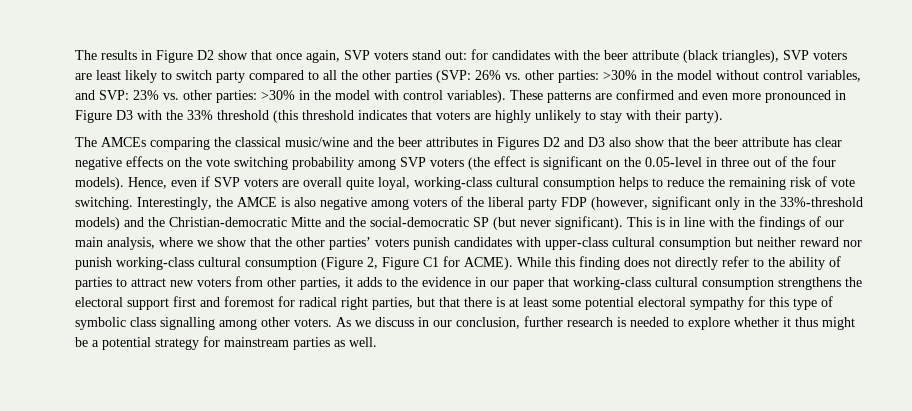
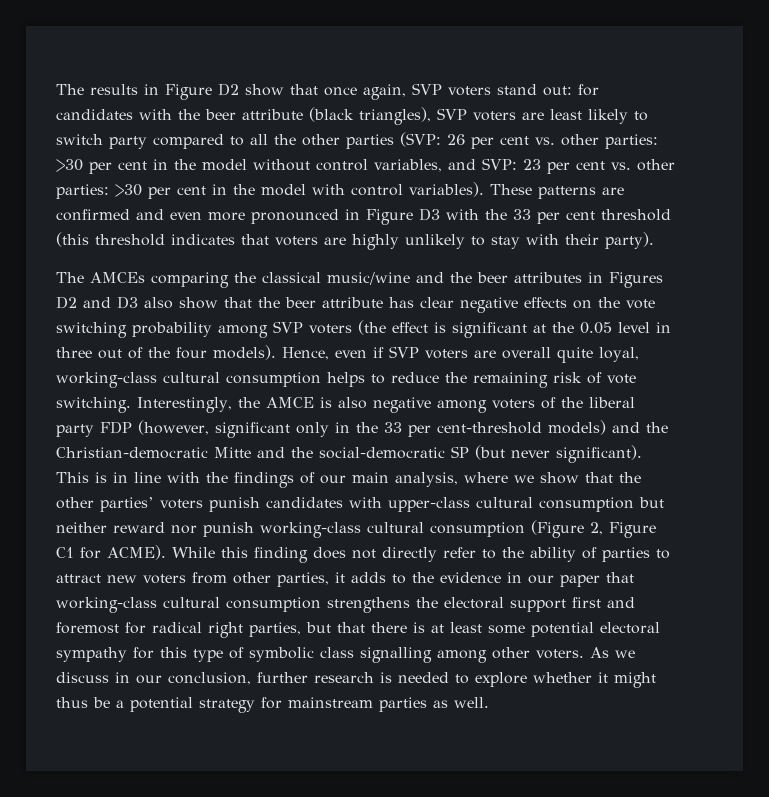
- The results in Figure D2 show that once again, SVP voters stand out: for candidates with the beer attribute (black triangles), SVP voters are least likely to switch party compared to all the other parties (SVP: 26% vs. other parties: >30% in the model without control variables, and SVP: 23% vs. other parties: >30% in the model with control variables).
+ The results in Figure D2 show that once again, SVP voters stand out: for candidates with the beer attribute (black triangles), SVP voters are least likely to switch party compared to all the other parties (SVP: 26 per cent vs. other parties: >30 per cent in the model without control variables, and SVP: 23 per cent vs. other parties: >30 per cent in the model with control variables).
- These patterns are confirmed and even more pronounced in Figure D3 with the 33% threshold (this threshold indicates that voters are highly unlikely to stay with their party).
+ These patterns are confirmed and even more pronounced in Figure D3 with the 33 per cent threshold (this threshold indicates that voters are highly unlikely to stay with their party).
- The AMCEs comparing the classical music/wine and the beer attributes in Figures D2 and D3 also show that the beer attribute has clear negative effects on the vote switching probability among SVP voters (the effect is significant on the 0.05-level in three out of the four models).
+ The AMCEs comparing the classical music/wine and the beer attributes in Figures D2 and D3 also show that the beer attribute has clear negative effects on the vote switching probability among SVP voters (the effect is significant at the 0.05 level in three out of the four models).
- Interestingly, the AMCE is also negative among voters of the liberal party FDP (however, significant only in the 33%-threshold models) and the Christian-democratic Mitte and the social-democratic SP (but never significant).
+ Interestingly, the AMCE is also negative among voters of the liberal party FDP (however, significant only in the 33 per cent-threshold models) and the Christian-democratic Mitte and the social-democratic SP (but never significant).
- As we discuss in our conclusion, further research is needed to explore whether it thus might be a potential strategy for mainstream parties as well.
+ As we discuss in our conclusion, further research is needed to explore whether it might thus be a potential strategy for mainstream parties as well.

